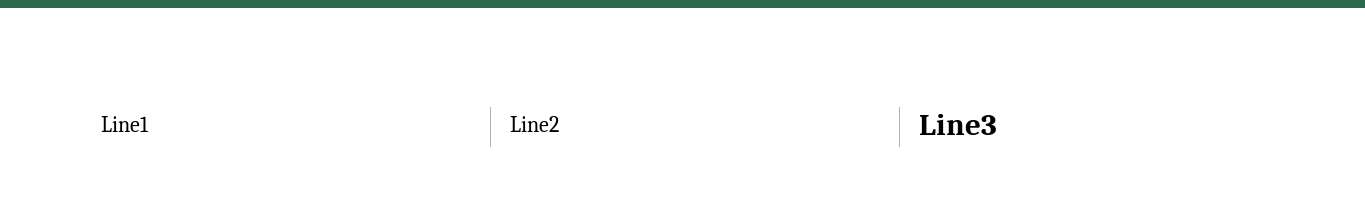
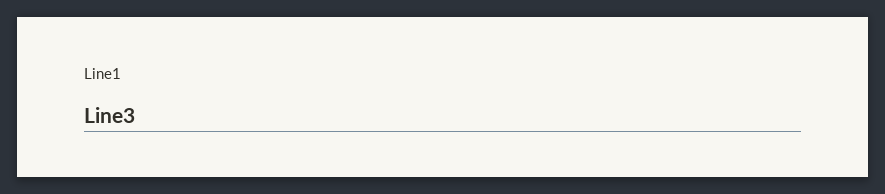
- Line2

